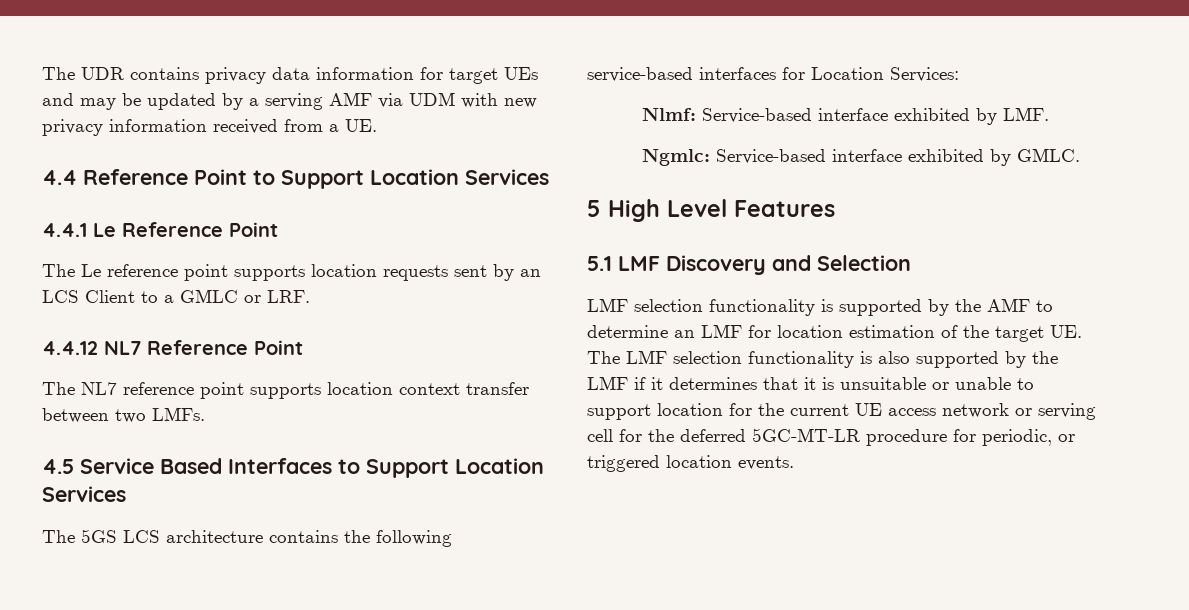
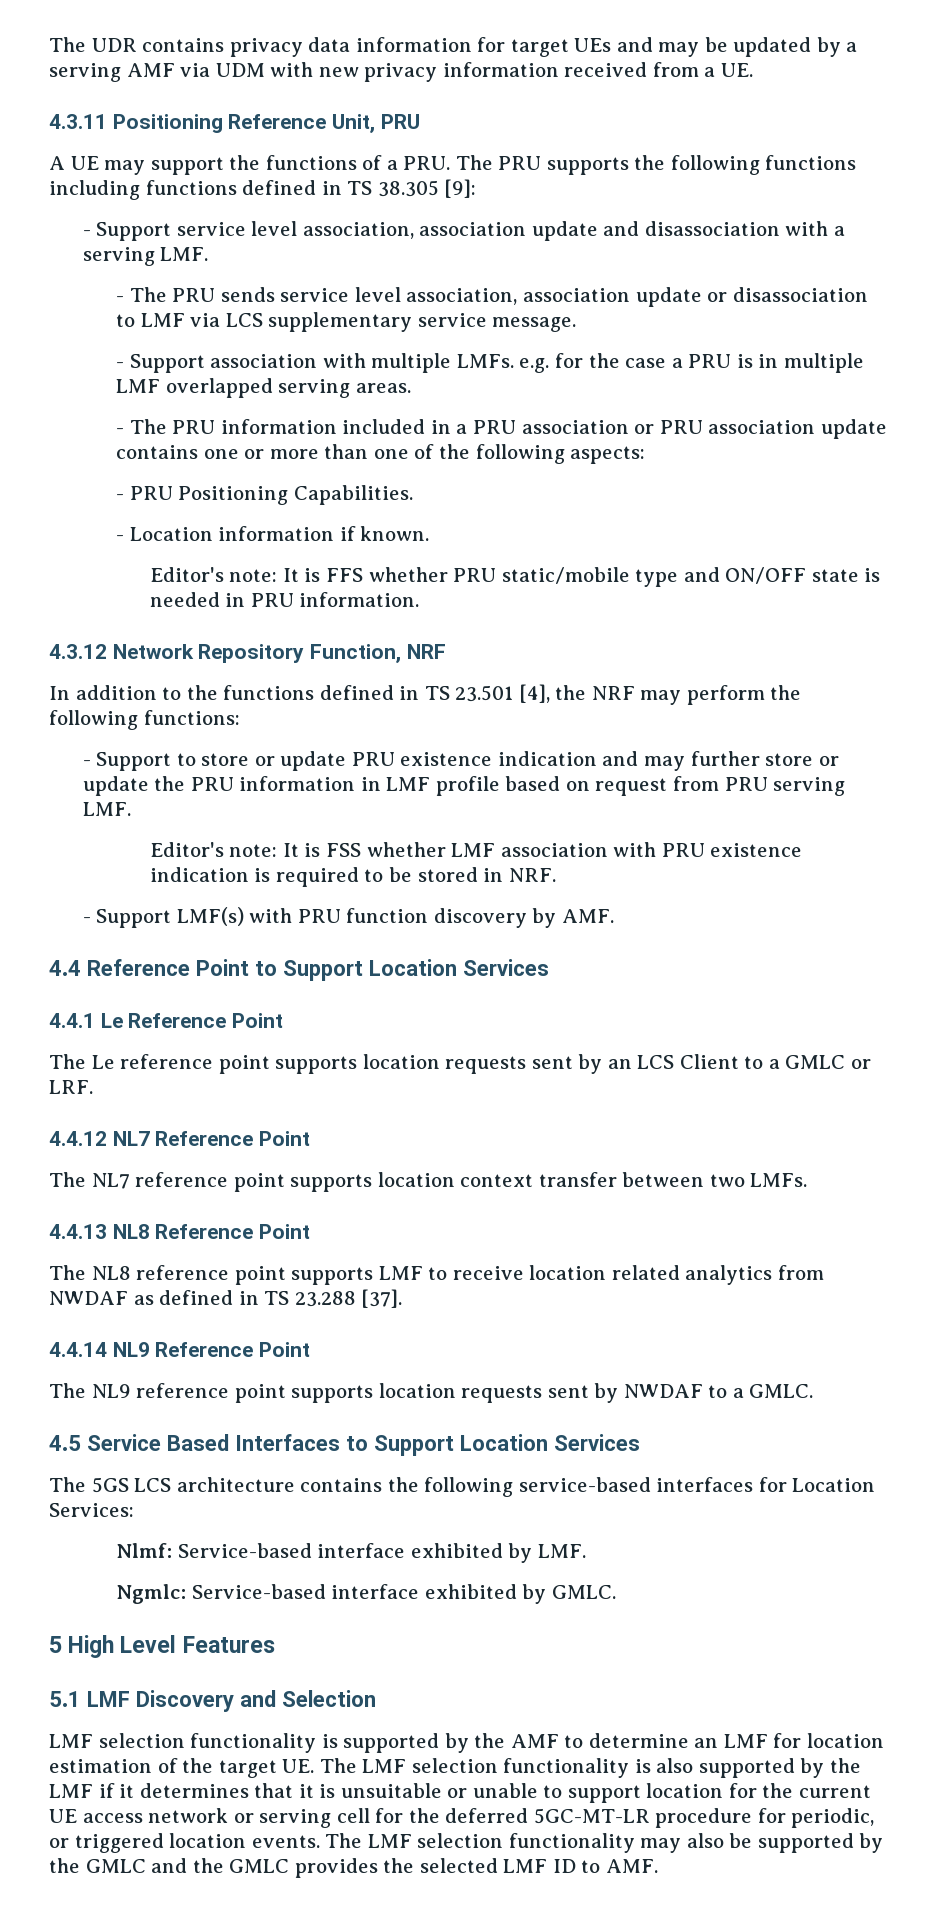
+ 4.3.11 Positioning Reference Unit, PRU
+ A UE may support the functions of a PRU. The PRU supports the following functions including functions defined in TS 38.305 [9]:
+ - Support service level association, association update and disassociation with a serving LMF.
+ - The PRU sends service level association, association update or disassociation to LMF via LCS supplementary service message.
+ - Support association with multiple LMFs. e.g. for the case a PRU is in multiple LMF overlapped serving areas.
+ - The PRU information included in a PRU association or PRU association update contains one or more than one of the following aspects:
+ - PRU Positioning Capabilities.
+ - Location information if known.
+ Editor's note: It is FFS whether PRU static/mobile type and ON/OFF state is needed in PRU information.
+ 4.3.12 Network Repository Function, NRF
+ In addition to the functions defined in TS 23.501 [4], the NRF may perform the following functions:
+ - Support to store or update PRU existence indication and may further store or update the PRU information in LMF profile based on request from PRU serving LMF.
+ Editor's note: It is FSS whether LMF association with PRU existence indication is required to be stored in NRF.
+ - Support LMF(s) with PRU function discovery by AMF.
+ 4.4.13 NL8 Reference Point
+ The NL8 reference point supports LMF to receive location related analytics from NWDAF as defined in TS 23.288 [37].
+ 4.4.14 NL9 Reference Point
+ The NL9 reference point supports location requests sent by NWDAF to a GMLC.
+ The LMF selection functionality may also be supported by the GMLC and the GMLC provides the selected LMF ID to AMF.

